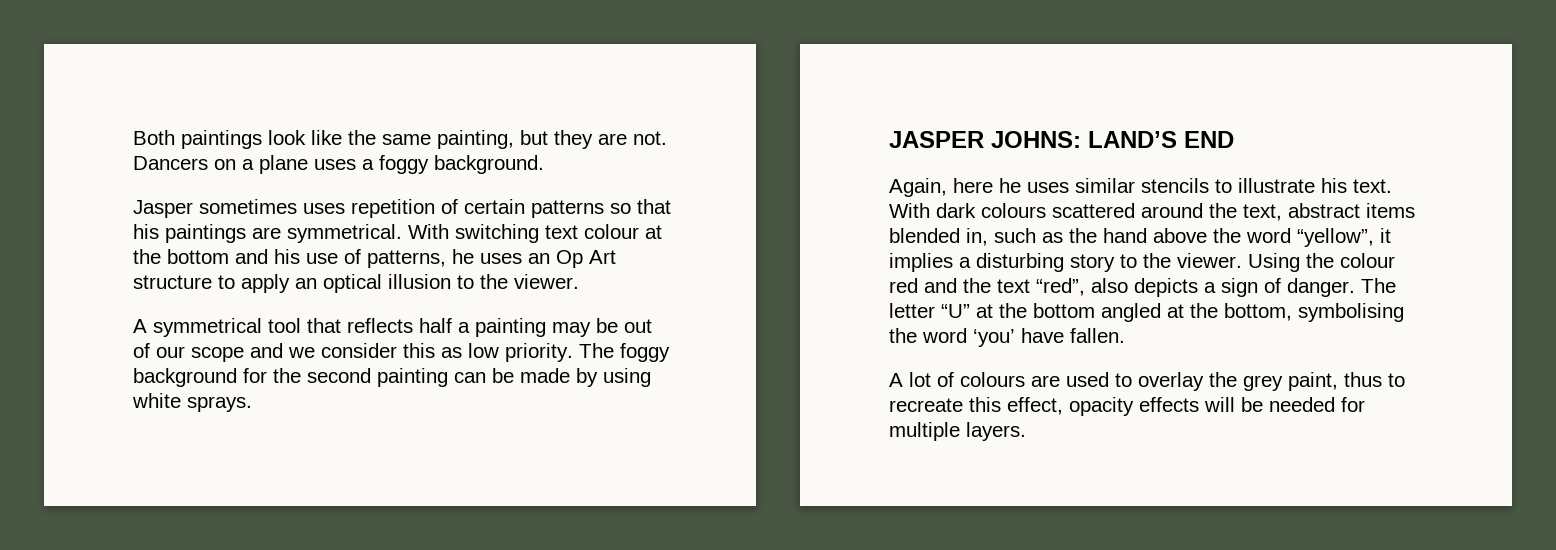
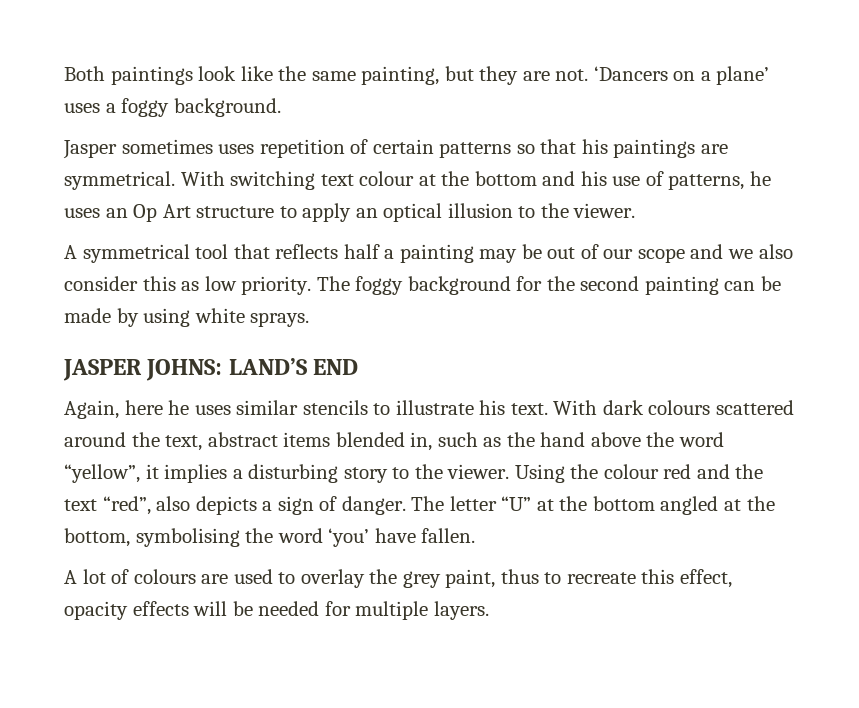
- Dancers on a plane uses a foggy background.
+ ‘Dancers on a plane’ uses a foggy background.
- A symmetrical tool that reflects half a painting may be out of our scope and we consider this as low priority.
+ A symmetrical tool that reflects half a painting may be out of our scope and we also consider this as low priority.

